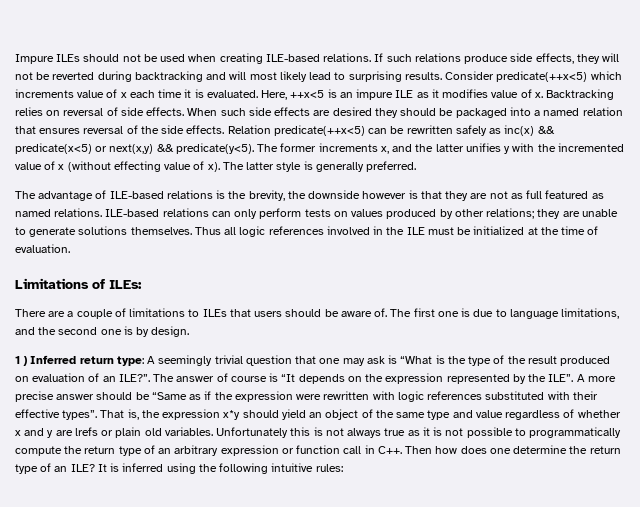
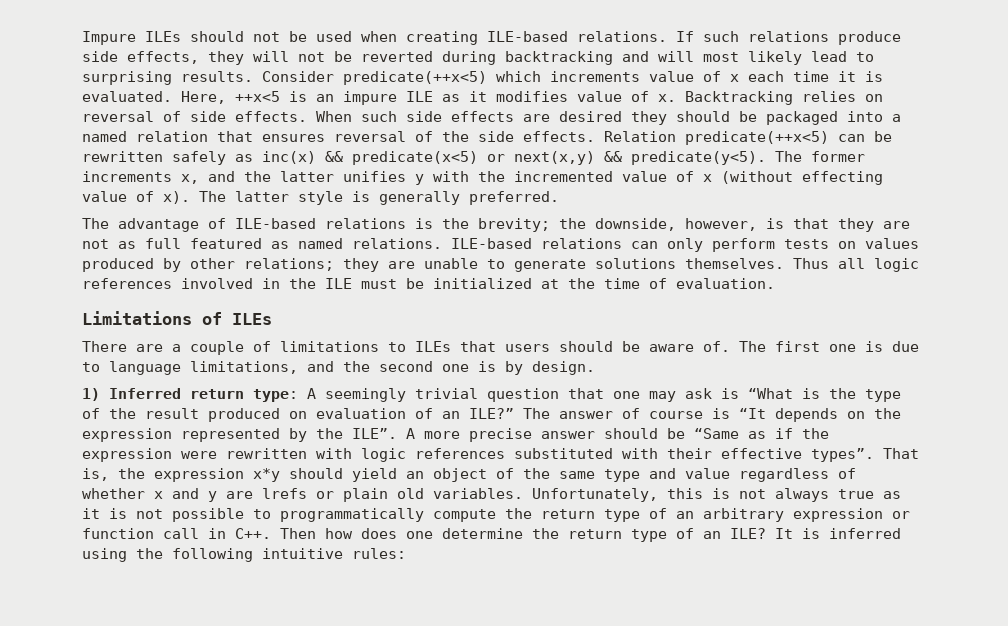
- The advantage of ILE-based relations is the brevity, the downside however is that they are not as full featured as named relations.
+ The advantage of ILE-based relations is the brevity; the downside, however, is that they are not as full featured as named relations.
- Limitations of ILEs:
+ Limitations of ILEs
- 1 ) Inferred return type: A seemingly trivial question that one may ask is “What is the type of the result produced on evaluation of an ILE?”.
+ 1) Inferred return type: A seemingly trivial question that one may ask is “What is the type of the result produced on evaluation of an ILE?”
- Unfortunately this is not always true as it is not possible to programmatically compute the return type of an arbitrary expression or function call in C++. Then how does one determine the return type of an ILE?
+ Unfortunately, this is not always true as it is not possible to programmatically compute the return type of an arbitrary expression or function call in C++. Then how does one determine the return type of an ILE?

